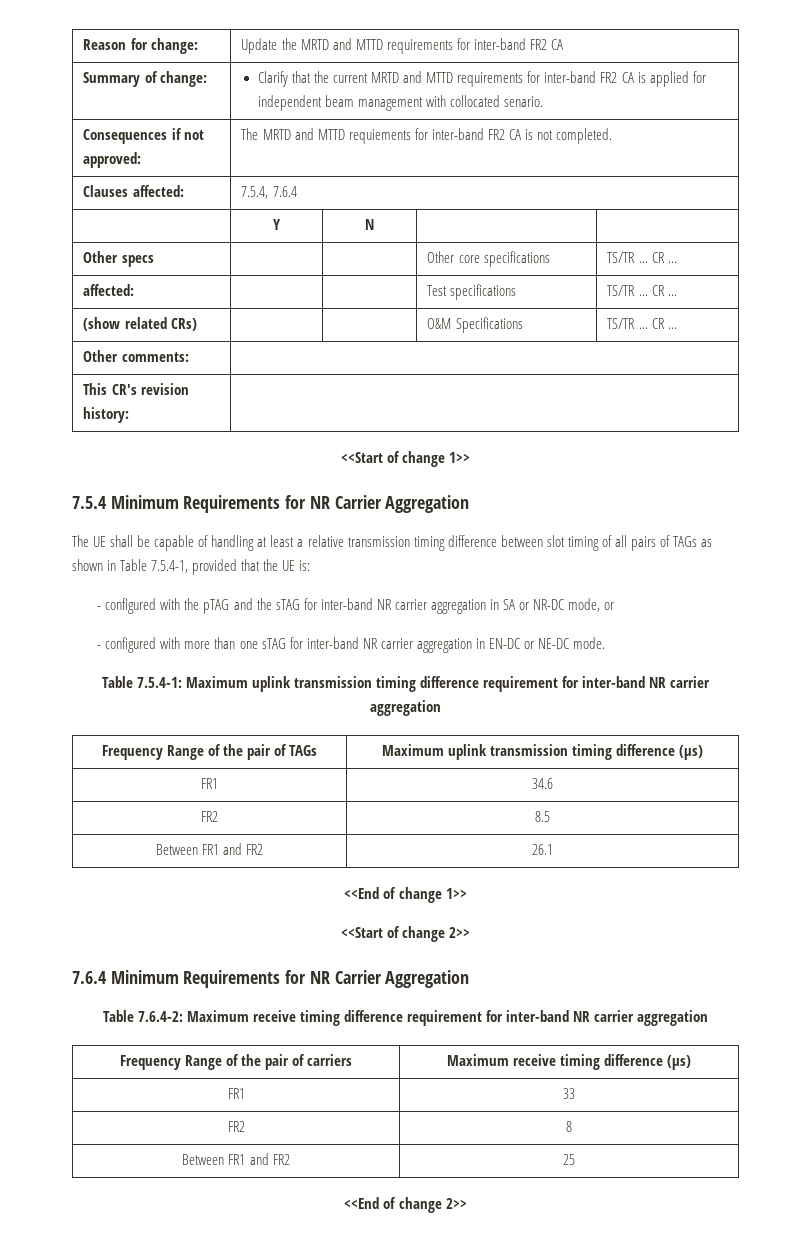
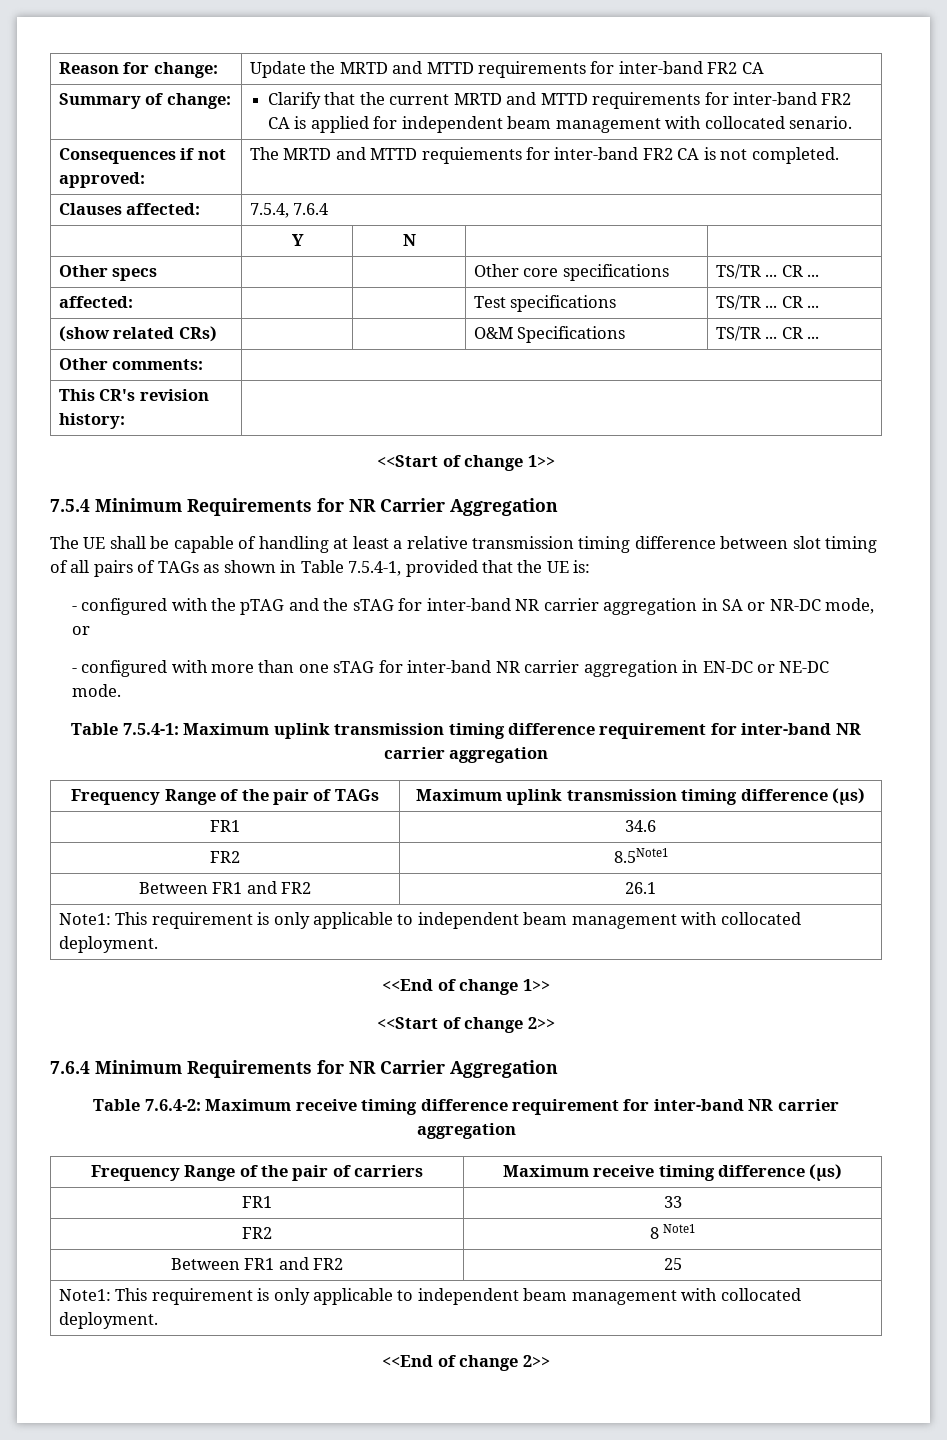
- FR2 | 8.5
+ FR2 | 8.5Note1
  Between FR1 and FR2 | 26.1
+ Note1: This requirement is only applicable to independent beam management with collocated deployment.
- FR2 | 8
+ FR2 | 8 Note1
  Between FR1 and FR2 | 25
+ Note1: This requirement is only applicable to independent beam management with collocated deployment.

